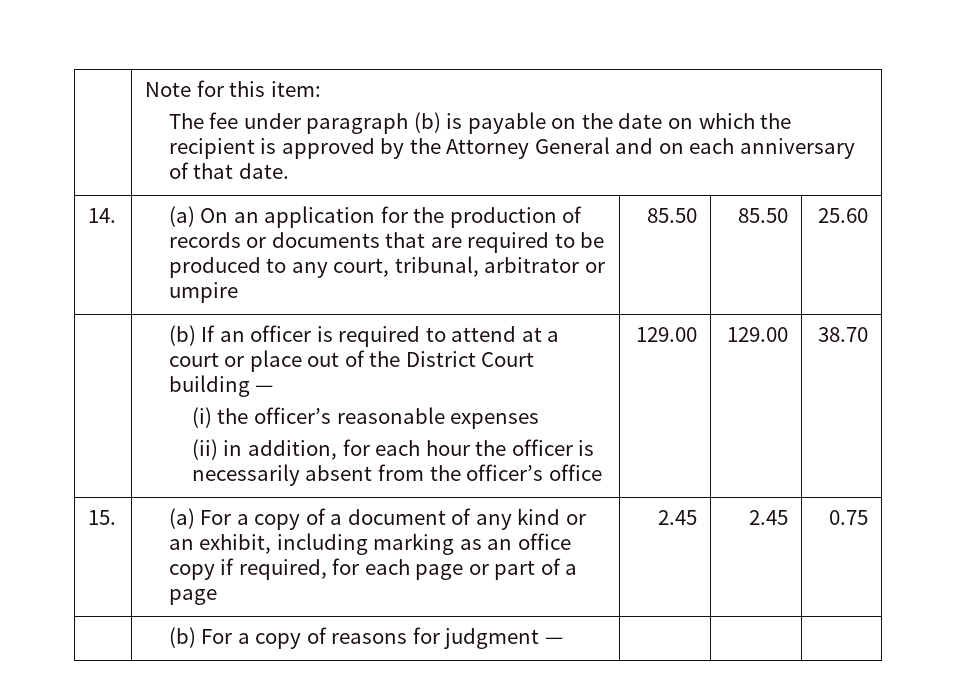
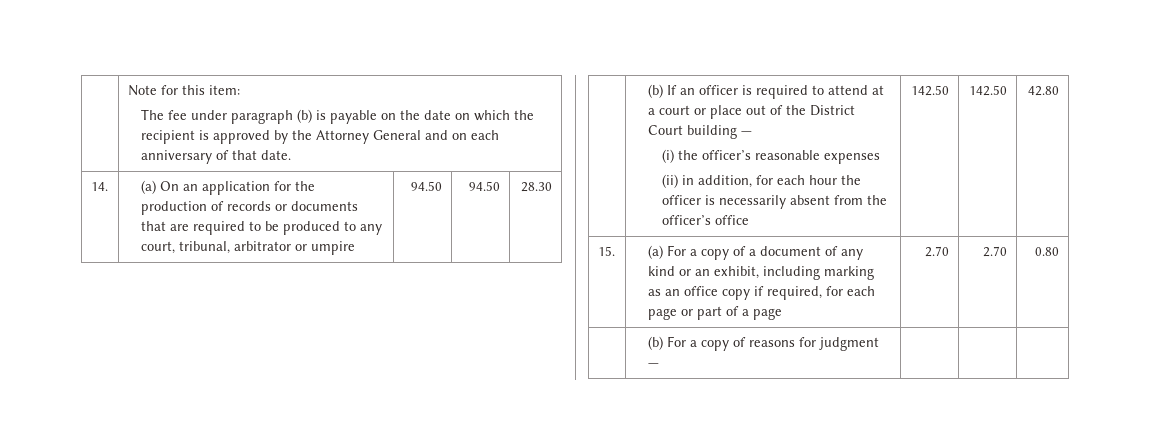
- 14. | (a) On an application for the production of records or documents that are required to be produced to any court, tribunal, arbitrator or umpire | 85.50 | 85.50 | 25.60
+ 14. | (a) On an application for the production of records or documents that are required to be produced to any court, tribunal, arbitrator or umpire | 94.50 | 94.50 | 28.30
- 129.00 | 129.00 | 38.70
+ 142.50 | 142.50 | 42.80
- 15. | (a) For a copy of a document of any kind or an exhibit, including marking as an office copy if required, for each page or part of a page | 2.45 | 2.45 | 0.75
+ 15. | (a) For a copy of a document of any kind or an exhibit, including marking as an office copy if required, for each page or part of a page | 2.70 | 2.70 | 0.80

